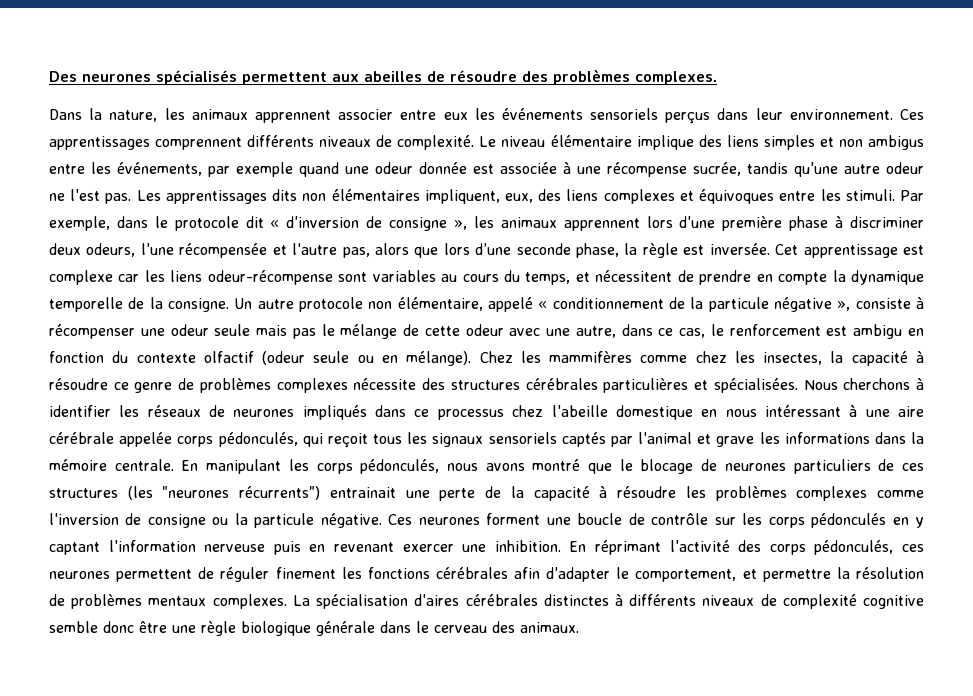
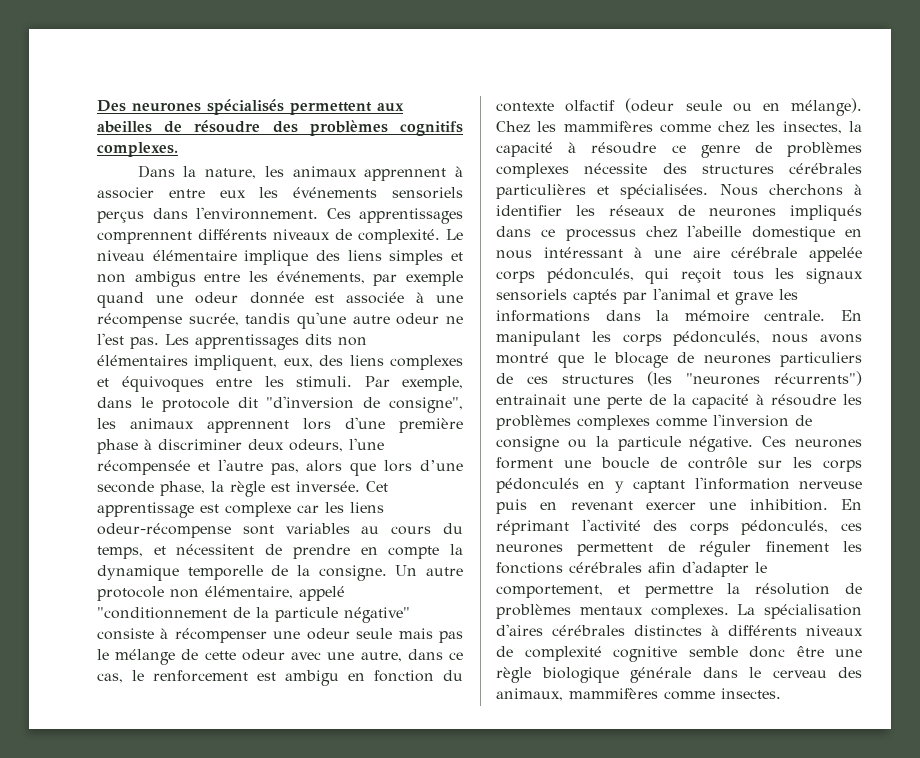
- Des neurones spécialisés permettent aux abeilles de résoudre des problèmes complexes.
+ Des neurones spécialisés permettent aux abeilles de résoudre des problèmes cognitifs complexes.
- Dans la nature, les animaux apprennent associer entre eux les événements sensoriels perçus dans leur environnement.
+ Dans la nature, les animaux apprennent à associer entre eux les événements sensoriels perçus dans l'environnement.
- Par exemple, dans le protocole dit « d'inversion de consigne », les animaux apprennent lors d'une première phase à discriminer deux odeurs, l'une récompensée et l'autre pas, alors que lors d’une seconde phase, la règle est inversée.
+ Par exemple, dans le protocole dit "d'inversion de consigne", les animaux apprennent lors d'une première phase à discriminer deux odeurs, l'une récompensée et l'autre pas, alors que lors d’une seconde phase, la règle est inversée.
- Un autre protocole non élémentaire, appelé « conditionnement de la particule négative », consiste à récompenser une odeur seule mais pas le mélange de cette odeur avec une autre, dans ce cas, le renforcement est ambigu en fonction du contexte olfactif (odeur seule ou en mélange).
+ Un autre protocole non élémentaire, appelé "conditionnement de la particule négative" consiste à récompenser une odeur seule mais pas le mélange de cette odeur avec une autre, dans ce cas, le renforcement est ambigu en fonction du contexte olfactif (odeur seule ou en mélange).
- La spécialisation d'aires cérébrales distinctes à différents niveaux de complexité cognitive semble donc être une règle biologique générale dans le cerveau des animaux.
+ La spécialisation d'aires cérébrales distinctes à différents niveaux de complexité cognitive semble donc être une règle biologique générale dans le cerveau des animaux, mammifères comme insectes.

